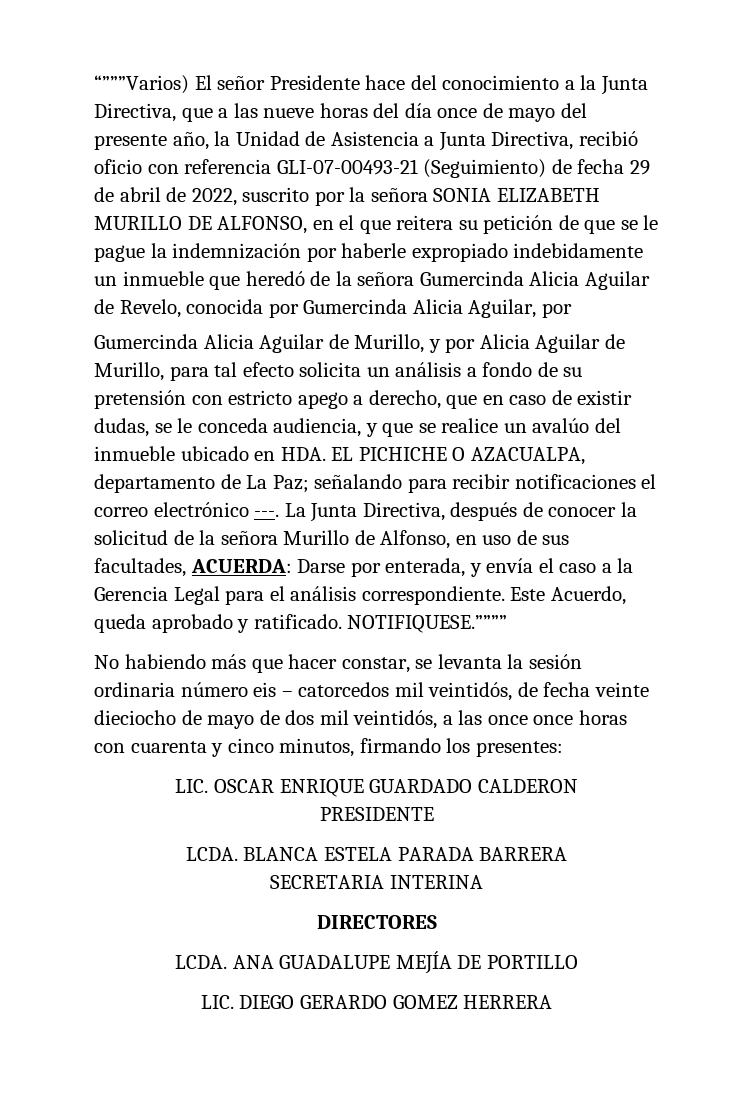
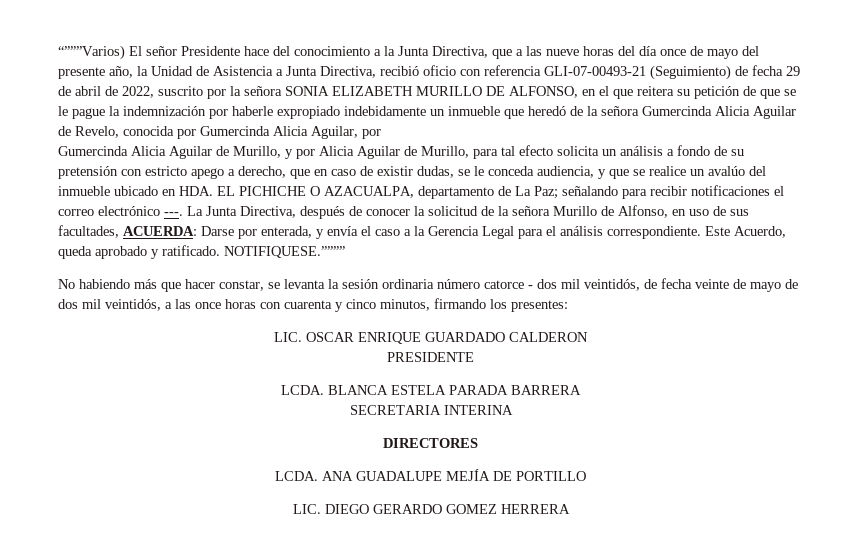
- No habiendo más que hacer constar, se levanta la sesión ordinaria número eis – catorcedos mil veintidós, de fecha veinte dieciocho de mayo de dos mil veintidós, a las once once horas con cuarenta y cinco minutos, firmando los presentes:
+ No habiendo más que hacer constar, se levanta la sesión ordinaria número catorce - dos mil veintidós, de fecha veinte de mayo de dos mil veintidós, a las once horas con cuarenta y cinco minutos, firmando los presentes:

